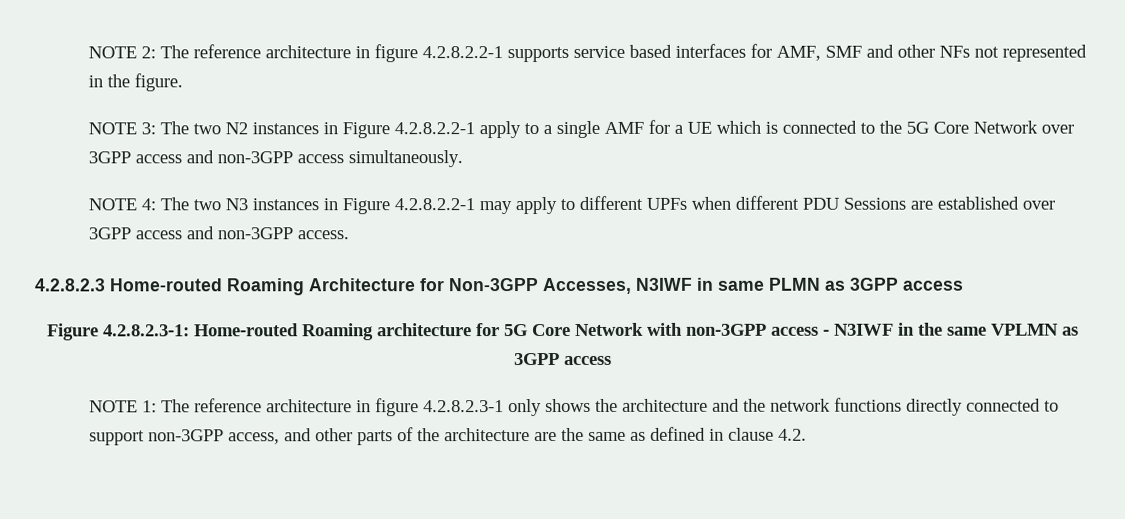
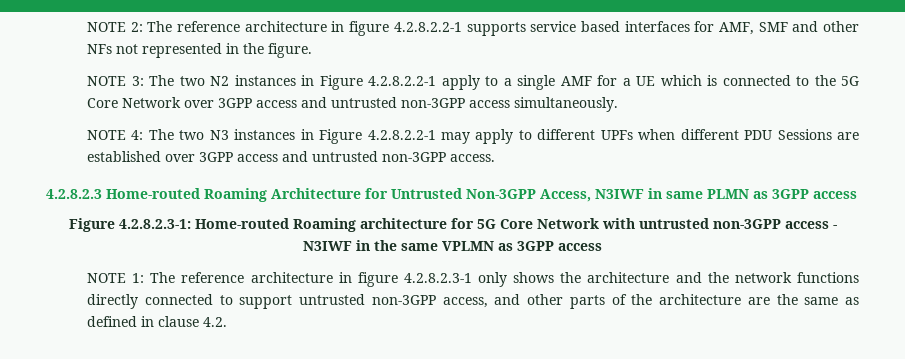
- NOTE 3: The two N2 instances in Figure 4.2.8.2.2-1 apply to a single AMF for a UE which is connected to the 5G Core Network over 3GPP access and non-3GPP access simultaneously.
+ NOTE 3: The two N2 instances in Figure 4.2.8.2.2-1 apply to a single AMF for a UE which is connected to the 5G Core Network over 3GPP access and untrusted non-3GPP access simultaneously.
- NOTE 4: The two N3 instances in Figure 4.2.8.2.2-1 may apply to different UPFs when different PDU Sessions are established over 3GPP access and non-3GPP access.
+ NOTE 4: The two N3 instances in Figure 4.2.8.2.2-1 may apply to different UPFs when different PDU Sessions are established over 3GPP access and untrusted non-3GPP access.
- 4.2.8.2.3 Home-routed Roaming Architecture for Non-3GPP Accesses, N3IWF in same PLMN as 3GPP access
+ 4.2.8.2.3 Home-routed Roaming Architecture for Untrusted Non-3GPP Access, N3IWF in same PLMN as 3GPP access
- Figure 4.2.8.2.3-1: Home-routed Roaming architecture for 5G Core Network with non-3GPP access - N3IWF in the same VPLMN as 3GPP access
+ Figure 4.2.8.2.3-1: Home-routed Roaming architecture for 5G Core Network with untrusted non-3GPP access - N3IWF in the same VPLMN as 3GPP access
- NOTE 1: The reference architecture in figure 4.2.8.2.3-1 only shows the architecture and the network functions directly connected to support non-3GPP access, and other parts of the architecture are the same as defined in clause 4.2.
+ NOTE 1: The reference architecture in figure 4.2.8.2.3-1 only shows the architecture and the network functions directly connected to support untrusted non-3GPP access, and other parts of the architecture are the same as defined in clause 4.2.

